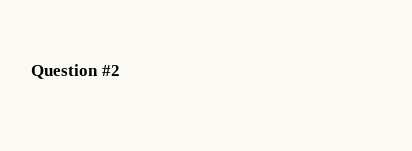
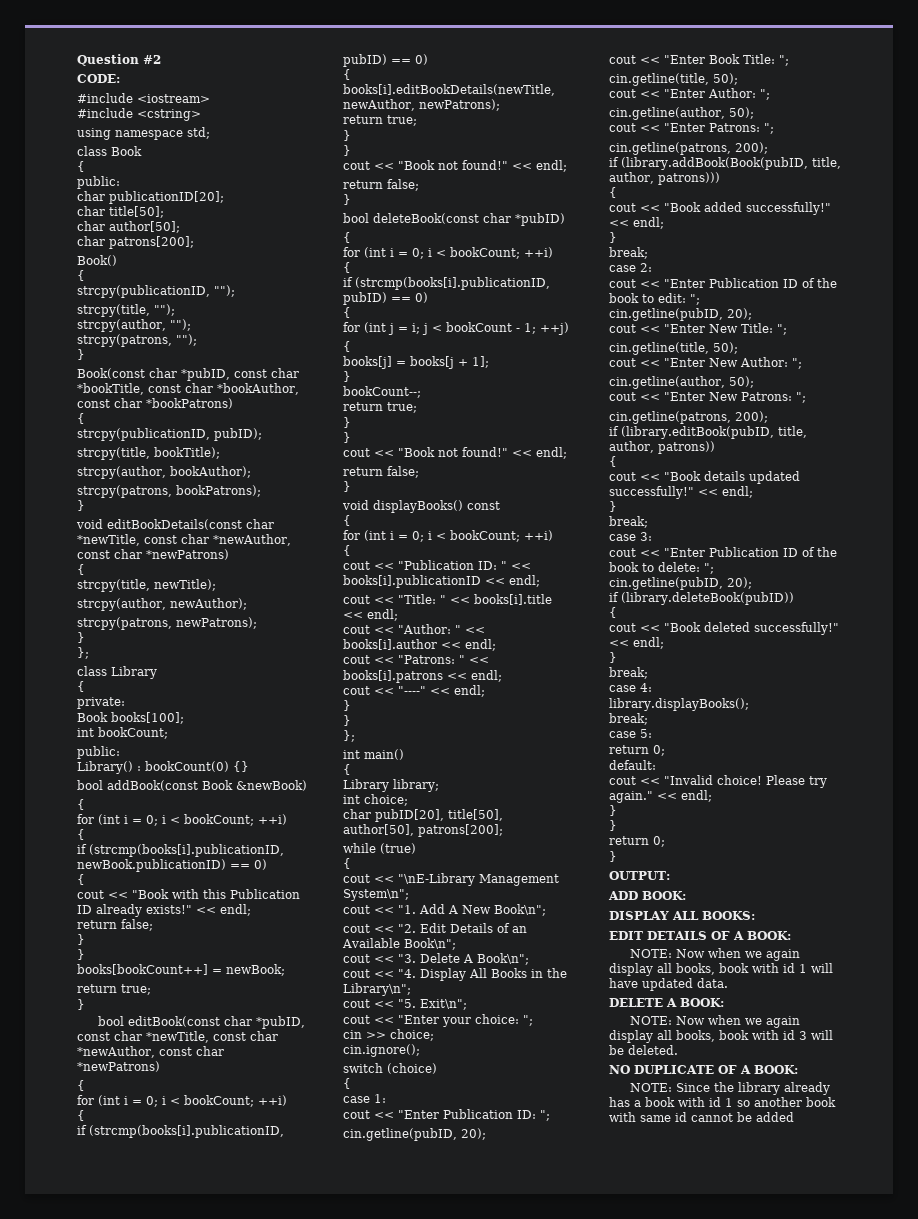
+ CODE:
+ #include <iostream>
+ #include <cstring>
+ using namespace std;
+ class Book
+ {
+ public:
+ char publicationID[20];
+ char title[50];
+ char author[50];
+ char patrons[200];
+ Book()
+ {
+ strcpy(publicationID, "");
+ strcpy(title, "");
+ strcpy(author, "");
+ strcpy(patrons, "");
+ }
+ Book(const char *pubID, const char *bookTitle, const char *bookAuthor, const char *bookPatrons)
+ {
+ strcpy(publicationID, pubID);
+ strcpy(title, bookTitle);
+ strcpy(author, bookAuthor);
+ strcpy(patrons, bookPatrons);
+ }
+ void editBookDetails(const char *newTitle, const char *newAuthor, const char *newPatrons)
+ {
+ strcpy(title, newTitle);
+ strcpy(author, newAuthor);
+ strcpy(patrons, newPatrons);
+ }
+ };
+ class Library
+ {
+ private:
+ Book books[100];
+ int bookCount;
+ public:
+ Library() : bookCount(0) {}
+ bool addBook(const Book &newBook)
+ {
+ for (int i = 0; i < bookCount; ++i)
+ {
+ if (strcmp(books[i].publicationID, newBook.publicationID) == 0)
+ {
+ cout << "Book with this Publication ID already exists!" << endl;
+ return false;
+ }
+ }
+ books[bookCount++] = newBook;
+ return true;
+ }
+ bool editBook(const char *pubID, const char *newTitle, const char *newAuthor, const char *newPatrons)
+ {
+ for (int i = 0; i < bookCount; ++i)
+ {
+ if (strcmp(books[i].publicationID, pubID) == 0)
+ {
+ books[i].editBookDetails(newTitle, newAuthor, newPatrons);
+ return true;
+ }
+ }
+ cout << "Book not found!" << endl;
+ return false;
+ }
+ bool deleteBook(const char *pubID)
+ {
+ for (int i = 0; i < bookCount; ++i)
+ {
+ if (strcmp(books[i].publicationID, pubID) == 0)
+ {
+ for (int j = i; j < bookCount - 1; ++j)
+ {
+ books[j] = books[j + 1];
+ }
+ bookCount--;
+ return true;
+ }
+ }
+ cout << "Book not found!" << endl;
+ return false;
+ }
+ void displayBooks() const
+ {
+ for (int i = 0; i < bookCount; ++i)
+ {
+ cout << "Publication ID: " << books[i].publicationID << endl;
+ cout << "Title: " << books[i].title << endl;
+ cout << "Author: " << books[i].author << endl;
+ cout << "Patrons: " << books[i].patrons << endl;
+ cout << "----" << endl;
+ }
+ }
+ };
+ int main()
+ {
+ Library library;
+ int choice;
+ char pubID[20], title[50], author[50], patrons[200];
+ while (true)
+ {
+ cout << "\nE-Library Management System\n";
+ cout << "1. Add A New Book\n";
+ cout << "2. Edit Details of an Available Book\n";
+ cout << "3. Delete A Book\n";
+ cout << "4. Display All Books in the Library\n";
+ cout << "5. Exit\n";
+ cout << "Enter your choice: ";
+ cin >> choice;
+ cin.ignore();
+ switch (choice)
+ {
+ case 1:
+ cout << "Enter Publication ID: ";
+ cin.getline(pubID, 20);
+ cout << "Enter Book Title: ";
+ cin.getline(title, 50);
+ cout << "Enter Author: ";
+ cin.getline(author, 50);
+ cout << "Enter Patrons: ";
+ cin.getline(patrons, 200);
+ if (library.addBook(Book(pubID, title, author, patrons)))
+ {
+ cout << "Book added successfully!" << endl;
+ }
+ break;
+ case 2:
+ cout << "Enter Publication ID of the book to edit: ";
+ cin.getline(pubID, 20);
+ cout << "Enter New Title: ";
+ cin.getline(title, 50);
+ cout << "Enter New Author: ";
+ cin.getline(author, 50);
+ cout << "Enter New Patrons: ";
+ cin.getline(patrons, 200);
+ if (library.editBook(pubID, title, author, patrons))
+ {
+ cout << "Book details updated successfully!" << endl;
+ }
+ break;
+ case 3:
+ cout << "Enter Publication ID of the book to delete: ";
+ cin.getline(pubID, 20);
+ if (library.deleteBook(pubID))
+ {
+ cout << "Book deleted successfully!" << endl;
+ }
+ break;
+ case 4:
+ library.displayBooks();
+ break;
+ case 5:
+ return 0;
+ default:
+ cout << "Invalid choice! Please try again." << endl;
+ }
+ }
+ return 0;
+ }
+ OUTPUT:
+ ADD BOOK:
+ DISPLAY ALL BOOKS:
+ EDIT DETAILS OF A BOOK:
+ NOTE: Now when we again display all books, book with id 1 will have updated data.
+ DELETE A BOOK:
+ NOTE: Now when we again display all books, book with id 3 will be deleted.
+ NO DUPLICATE OF A BOOK:
+ NOTE: Since the library already has a book with id 1 so another book with same id cannot be added

